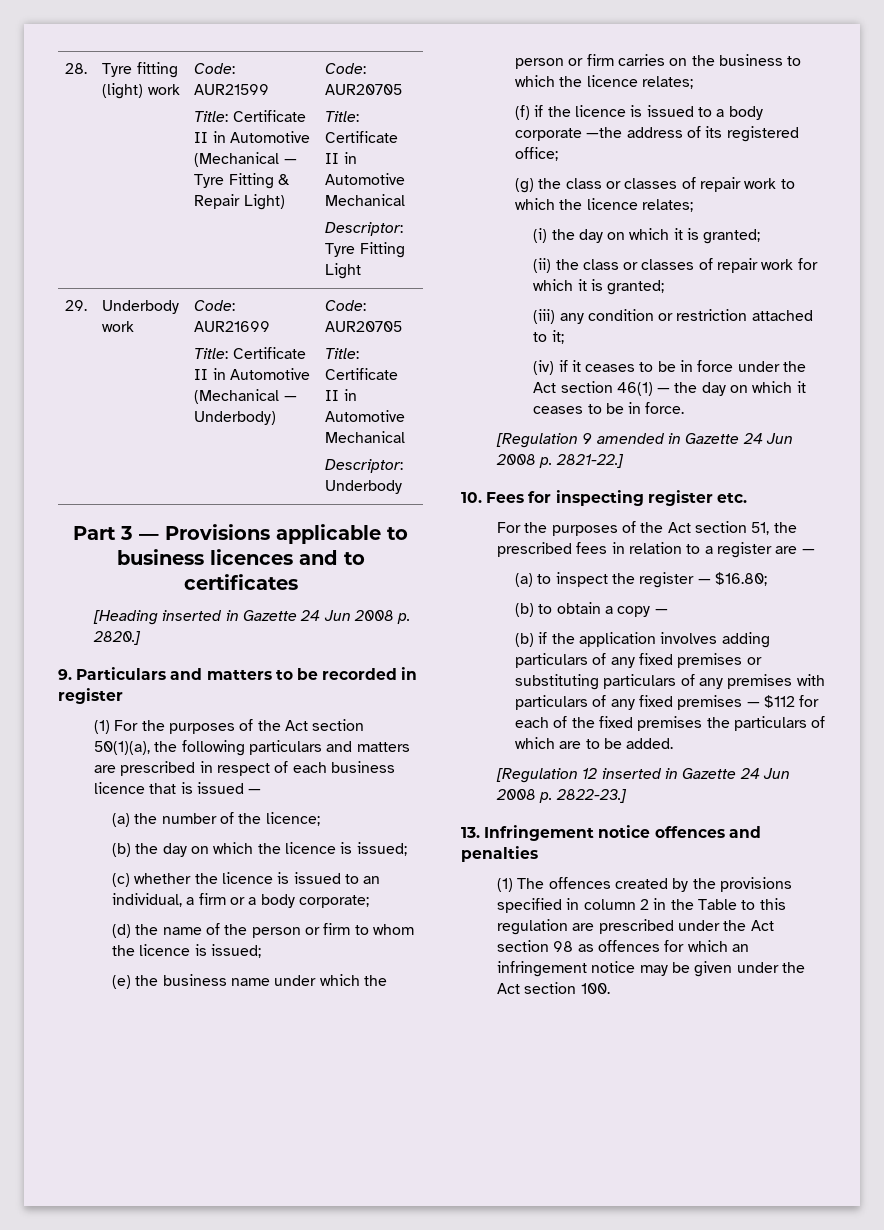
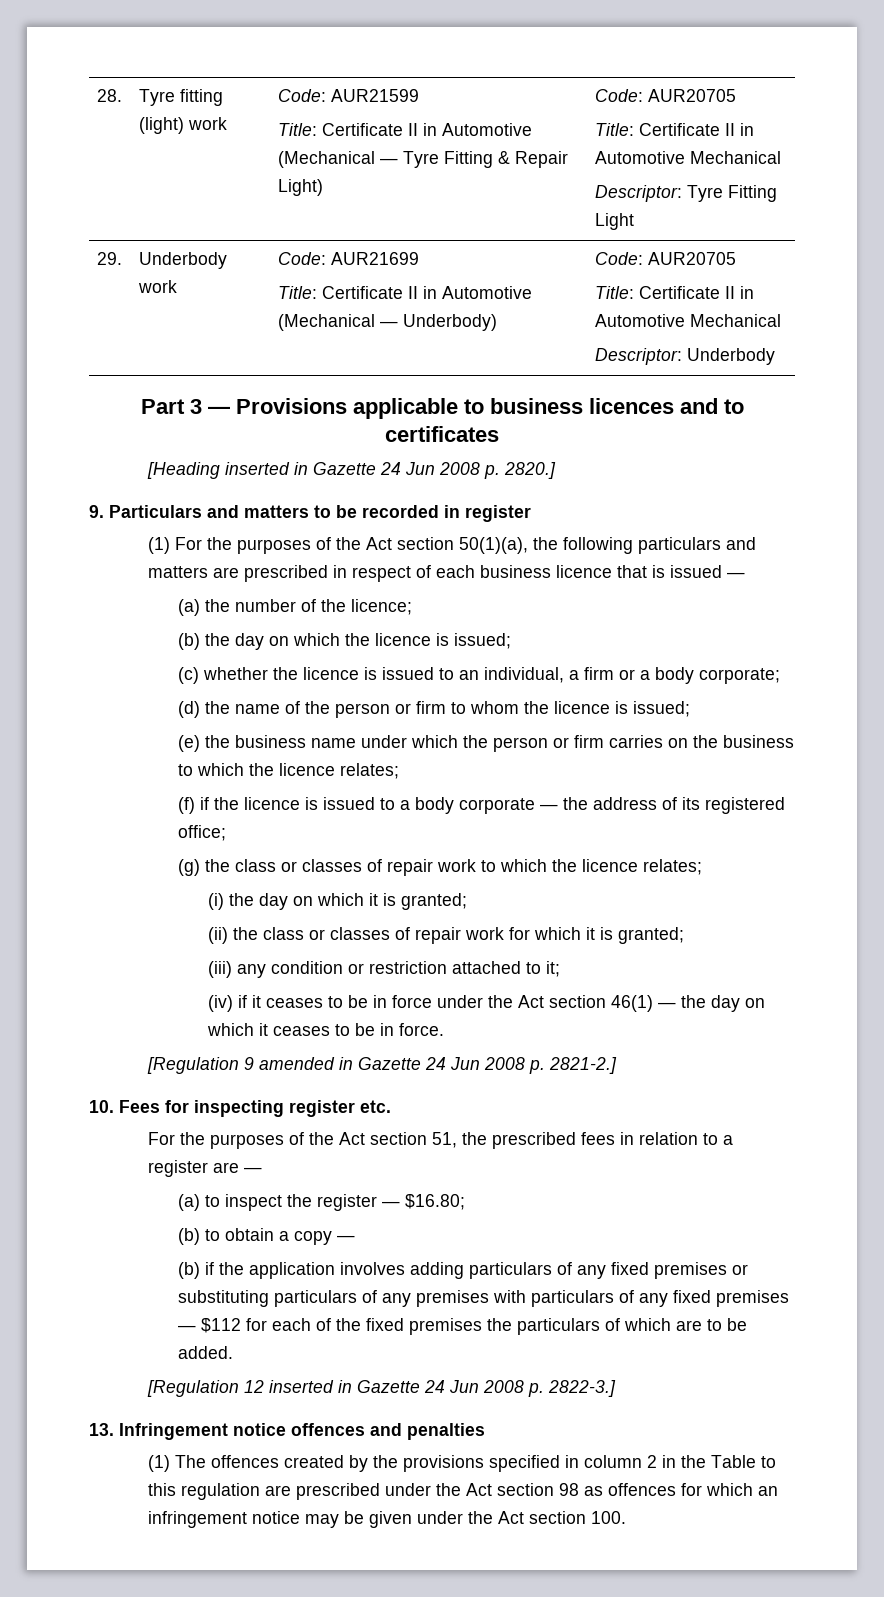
- (f) if the licence is issued to a body corporate —the address of its registered office;
+ (f) if the licence is issued to a body corporate — the address of its registered office;
- [Regulation 9 amended in Gazette 24 Jun 2008 p. 2821-22.]
+ [Regulation 9 amended in Gazette 24 Jun 2008 p. 2821-2.]
- [Regulation 12 inserted in Gazette 24 Jun 2008 p. 2822-23.]
+ [Regulation 12 inserted in Gazette 24 Jun 2008 p. 2822-3.]

